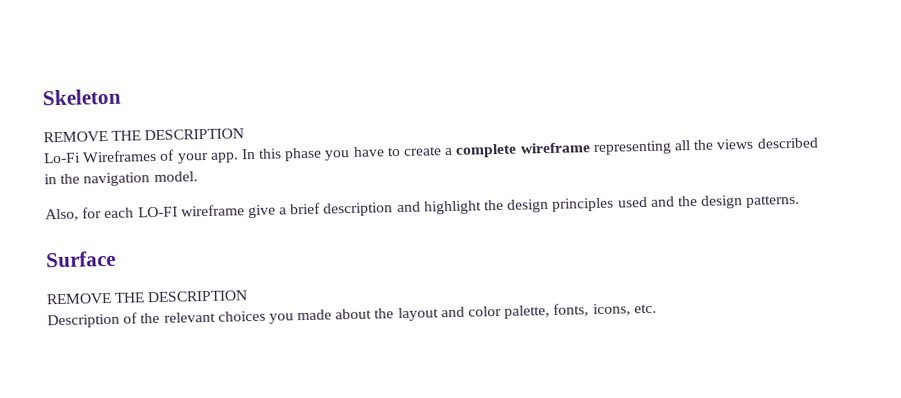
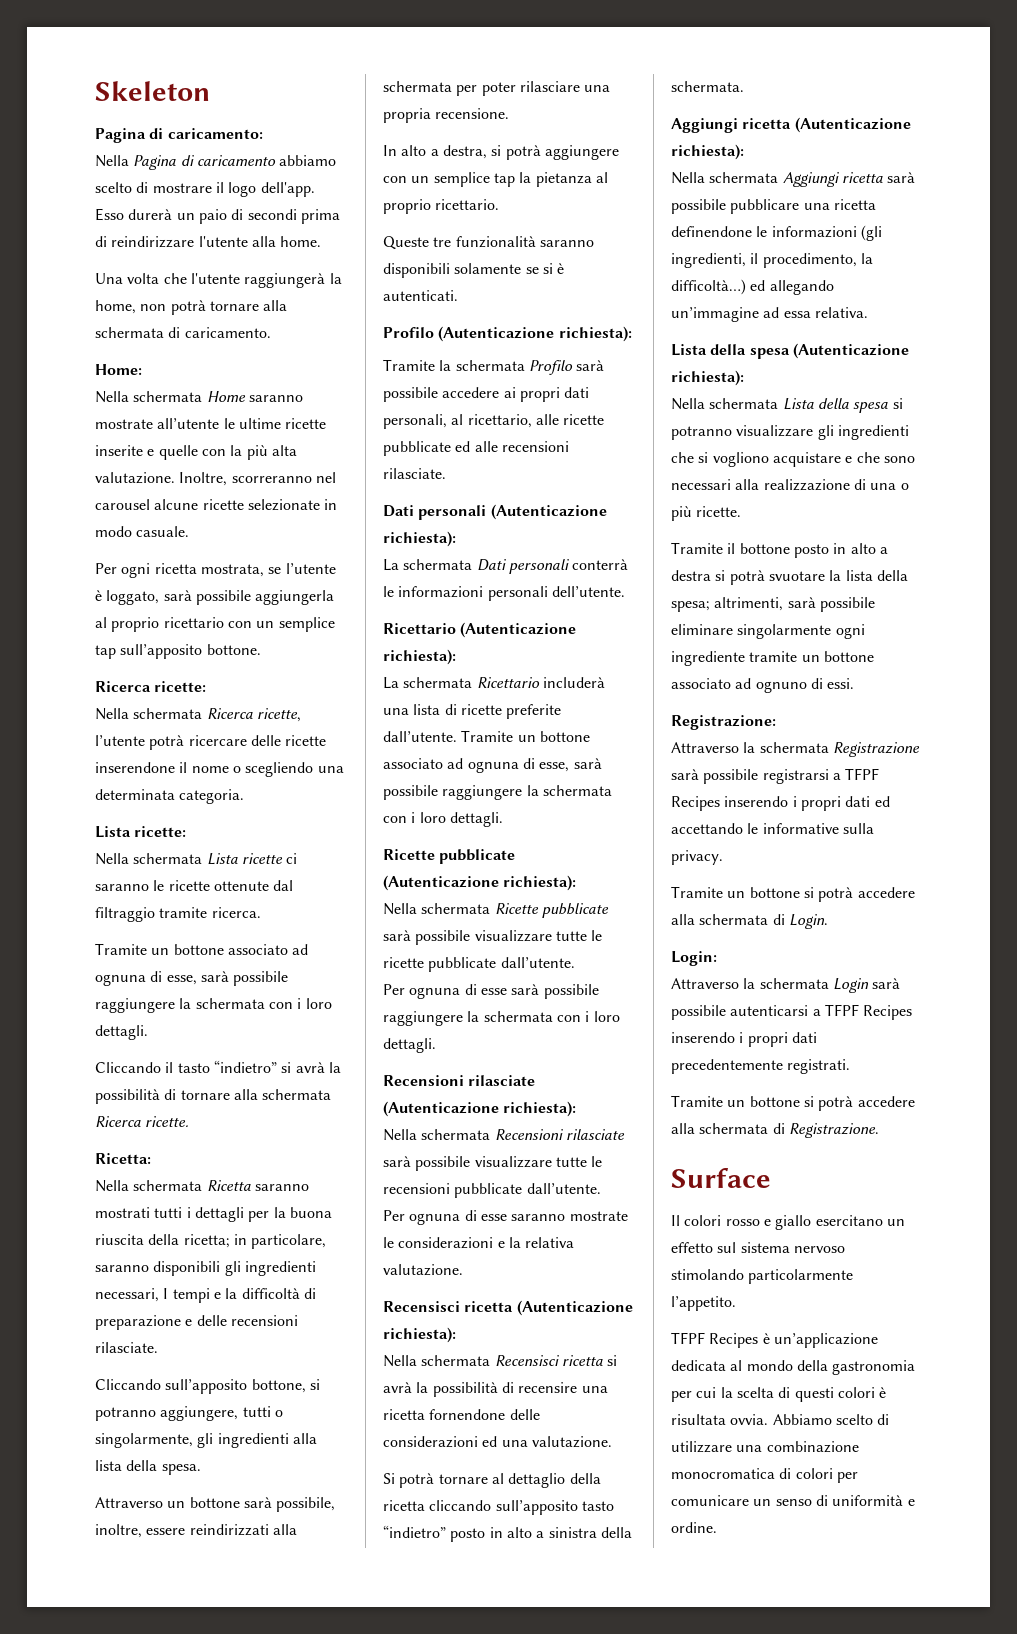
  Skeleton
- REMOVE THE DESCRIPTION
- Lo-Fi Wireframes of your app. In this phase you have to create a complete wireframe representing all the views described in the navigation model.
- Also, for each LO-FI wireframe give a brief description and highlight the design principles used and the design patterns.
+ Pagina di caricamento:
+ Nella Pagina di caricamento abbiamo scelto di mostrare il logo dell'app. Esso durerà un paio di secondi prima di reindirizzare l'utente alla home.
+ Una volta che l'utente raggiungerà la home, non potrà tornare alla schermata di caricamento.
+ Home:
+ Nella schermata Home saranno mostrate all’utente le ultime ricette inserite e quelle con la più alta valutazione. Inoltre, scorreranno nel carousel alcune ricette selezionate in modo casuale.
+ Per ogni ricetta mostrata, se l’utente è loggato, sarà possibile aggiungerla al proprio ricettario con un semplice tap sull’apposito bottone.
+ Ricerca ricette:
+ Nella schermata Ricerca ricette, l’utente potrà ricercare delle ricette inserendone il nome o scegliendo una determinata categoria.
+ Lista ricette:
+ Nella schermata Lista ricette ci saranno le ricette ottenute dal filtraggio tramite ricerca.
+ Tramite un bottone associato ad ognuna di esse, sarà possibile raggiungere la schermata con i loro dettagli.
+ Cliccando il tasto “indietro” si avrà la possibilità di tornare alla schermata Ricerca ricette.
+ Ricetta:
+ Nella schermata Ricetta saranno mostrati tutti i dettagli per la buona riuscita della ricetta; in particolare, saranno disponibili gli ingredienti necessari, I tempi e la difficoltà di preparazione e delle recensioni rilasciate.
+ Cliccando sull’apposito bottone, si potranno aggiungere, tutti o singolarmente, gli ingredienti alla lista della spesa.
+ Attraverso un bottone sarà possibile, inoltre, essere reindirizzati alla schermata per poter rilasciare una propria recensione.
+ In alto a destra, si potrà aggiungere con un semplice tap la pietanza al proprio ricettario.
+ Queste tre funzionalità saranno disponibili solamente se si è autenticati.
+ Profilo (Autenticazione richiesta):
+ Tramite la schermata Profilo sarà possibile accedere ai propri dati personali, al ricettario, alle ricette pubblicate ed alle recensioni rilasciate.
+ Dati personali (Autenticazione richiesta):
+ La schermata Dati personali conterrà le informazioni personali dell’utente.
+ Ricettario (Autenticazione richiesta):
+ La schermata Ricettario includerà una lista di ricette preferite dall’utente. Tramite un bottone associato ad ognuna di esse, sarà possibile raggiungere la schermata con i loro dettagli.
+ Ricette pubblicate (Autenticazione richiesta):
+ Nella schermata Ricette pubblicate sarà possibile visualizzare tutte le ricette pubblicate dall’utente.
+ Per ognuna di esse sarà possibile raggiungere la schermata con i loro dettagli.
+ Recensioni rilasciate (Autenticazione richiesta):
+ Nella schermata Recensioni rilasciate sarà possibile visualizzare tutte le recensioni pubblicate dall’utente.
+ Per ognuna di esse saranno mostrate le considerazioni e la relativa valutazione.
+ Recensisci ricetta (Autenticazione richiesta):
+ Nella schermata Recensisci ricetta si avrà la possibilità di recensire una ricetta fornendone delle considerazioni ed una valutazione.
+ Si potrà tornare al dettaglio della ricetta cliccando sull’apposito tasto “indietro” posto in alto a sinistra della schermata.
+ Aggiungi ricetta (Autenticazione richiesta):
+ Nella schermata Aggiungi ricetta sarà possibile pubblicare una ricetta definendone le informazioni (gli ingredienti, il procedimento, la difficoltà…) ed allegando un’immagine ad essa relativa.
+ Lista della spesa (Autenticazione richiesta):
+ Nella schermata Lista della spesa si potranno visualizzare gli ingredienti che si vogliono acquistare e che sono necessari alla realizzazione di una o più ricette.
+ Tramite il bottone posto in alto a destra si potrà svuotare la lista della spesa; altrimenti, sarà possibile eliminare singolarmente ogni ingrediente tramite un bottone associato ad ognuno di essi.
+ Registrazione:
+ Attraverso la schermata Registrazione sarà possibile registrarsi a TFPF Recipes inserendo i propri dati ed accettando le informative sulla privacy.
+ Tramite un bottone si potrà accedere alla schermata di Login.
+ Login:
+ Attraverso la schermata Login sarà possibile autenticarsi a TFPF Recipes inserendo i propri dati precedentemente registrati.
+ Tramite un bottone si potrà accedere alla schermata di Registrazione.
  Surface
- REMOVE THE DESCRIPTION
- Description of the relevant choices you made about the layout and color palette, fonts, icons, etc.
+ Il colori rosso e giallo esercitano un effetto sul sistema nervoso stimolando particolarmente l’appetito.
+ TFPF Recipes è un’applicazione dedicata al mondo della gastronomia per cui la scelta di questi colori è risultata ovvia. Abbiamo scelto di utilizzare una combinazione monocromatica di colori per comunicare un senso di uniformità e ordine.

